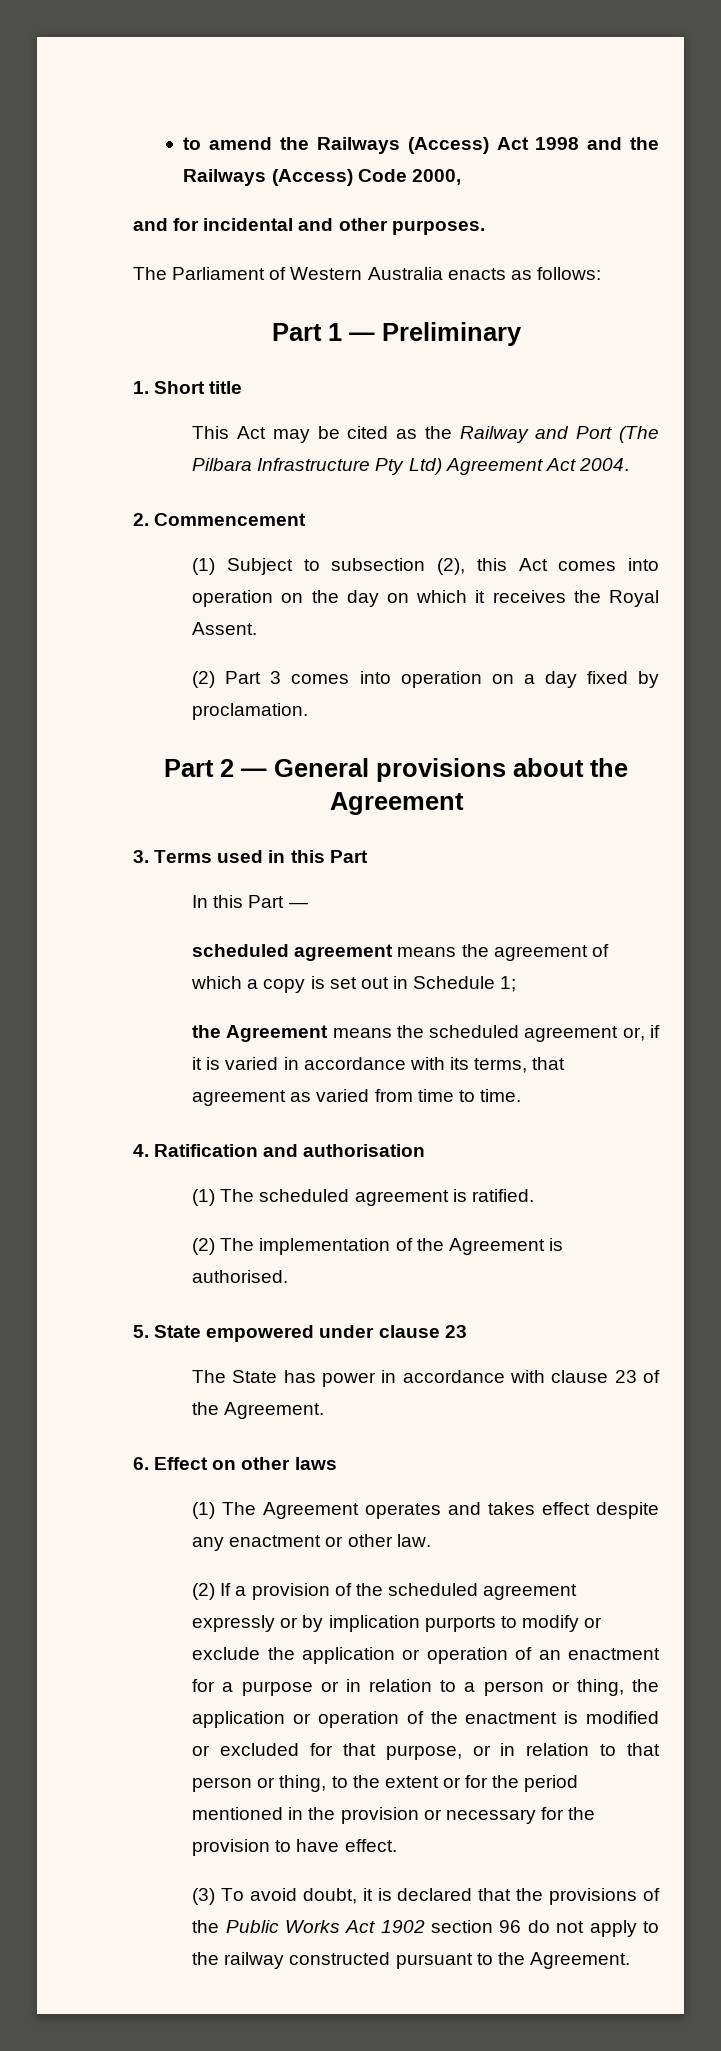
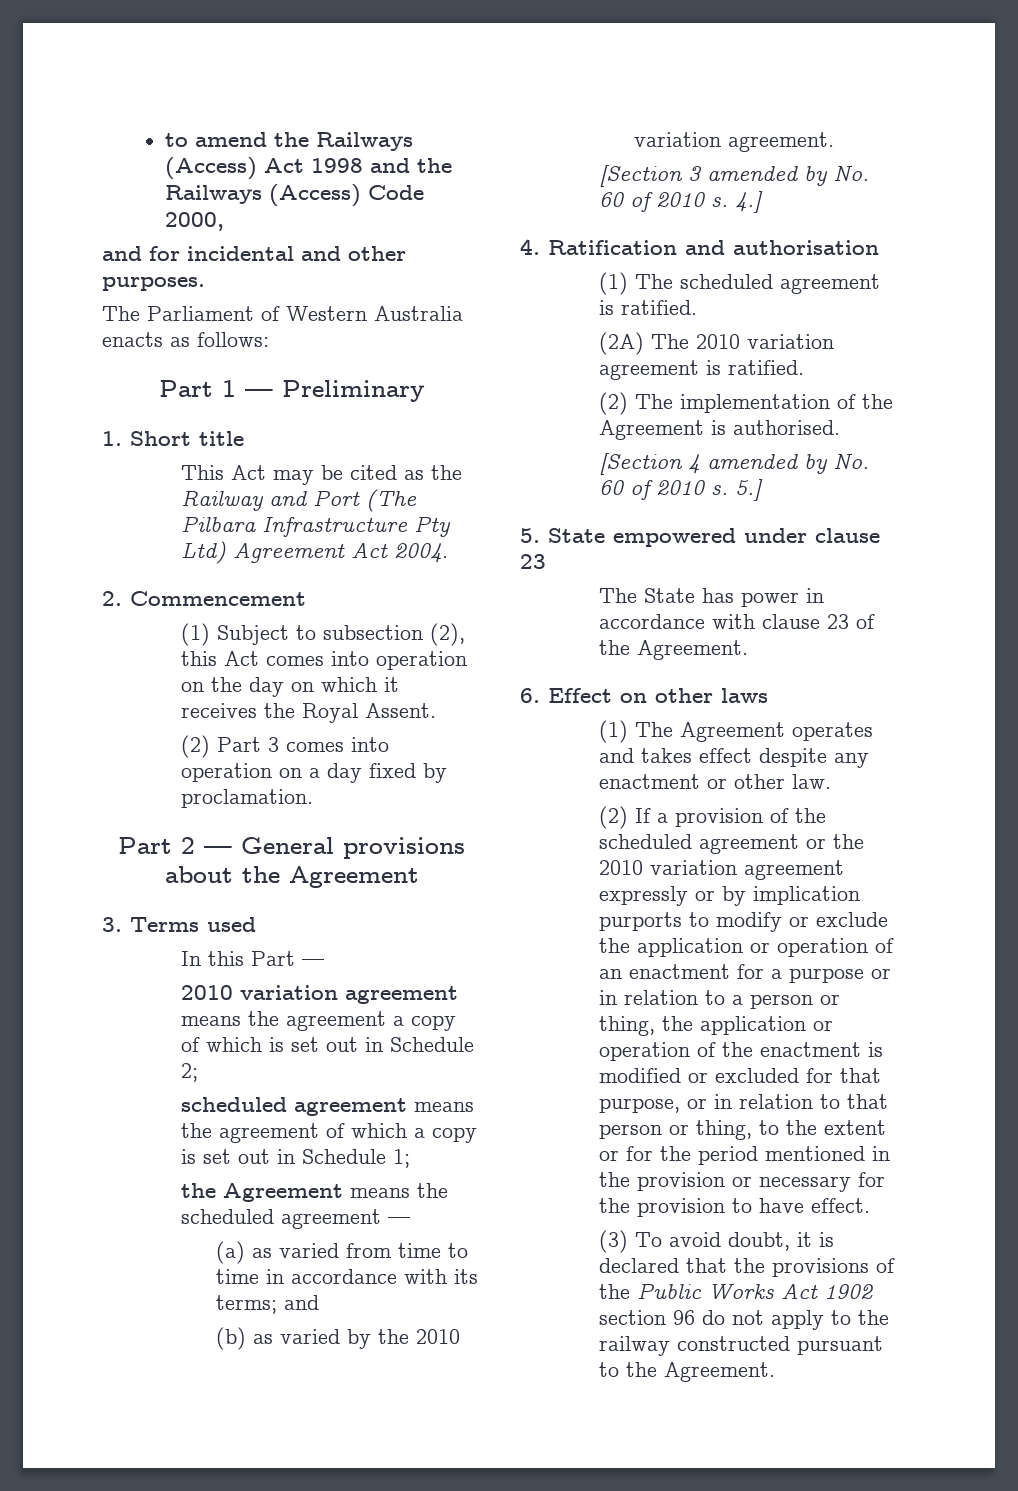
- 3. Terms used in this Part
+ 3. Terms used
+ 2010 variation agreement means the agreement a copy of which is set out in Schedule 2;
- the Agreement means the scheduled agreement or, if it is varied in accordance with its terms, that agreement as varied from time to time.
+ the Agreement means the scheduled agreement —
+ (a) as varied from time to time in accordance with its terms; and
+ (b) as varied by the 2010 variation agreement.
+ [Section 3 amended by No. 60 of 2010 s. 4.]
+ (2A) The 2010 variation agreement is ratified.
+ [Section 4 amended by No. 60 of 2010 s. 5.]
- (2) If a provision of the scheduled agreement expressly or by implication purports to modify or exclude the application or operation of an enactment for a purpose or in relation to a person or thing, the application or operation of the enactment is modified or excluded for that purpose, or in relation to that person or thing, to the extent or for the period mentioned in the provision or necessary for the provision to have effect.
+ (2) If a provision of the scheduled agreement or the 2010 variation agreement expressly or by implication purports to modify or exclude the application or operation of an enactment for a purpose or in relation to a person or thing, the application or operation of the enactment is modified or excluded for that purpose, or in relation to that person or thing, to the extent or for the period mentioned in the provision or necessary for the provision to have effect.

